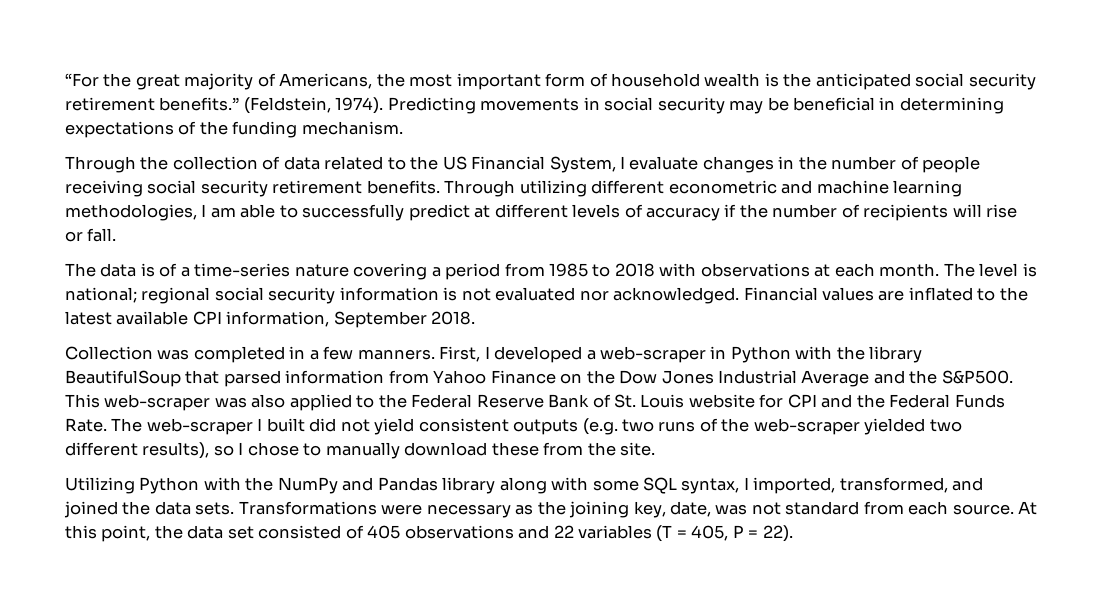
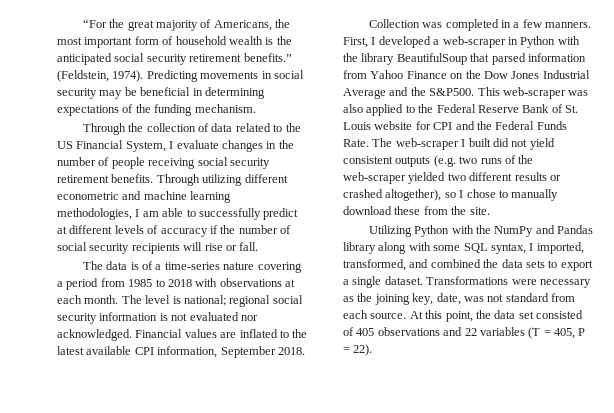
- Through utilizing different econometric and machine learning methodologies, I am able to successfully predict at different levels of accuracy if the number of recipients will rise or fall.
+ Through utilizing different econometric and machine learning methodologies, I am able to successfully predict at different levels of accuracy if the number of social security recipients will rise or fall.
- The web-scraper I built did not yield consistent outputs (e.g. two runs of the web-scraper yielded two different results), so I chose to manually download these from the site.
+ The web-scraper I built did not yield consistent outputs (e.g. two runs of the web-scraper yielded two different results or crashed altogether), so I chose to manually download these from the site.
- Utilizing Python with the NumPy and Pandas library along with some SQL syntax, I imported, transformed, and joined the data sets.
+ Utilizing Python with the NumPy and Pandas library along with some SQL syntax, I imported, transformed, and combined the data sets to export a single dataset.

